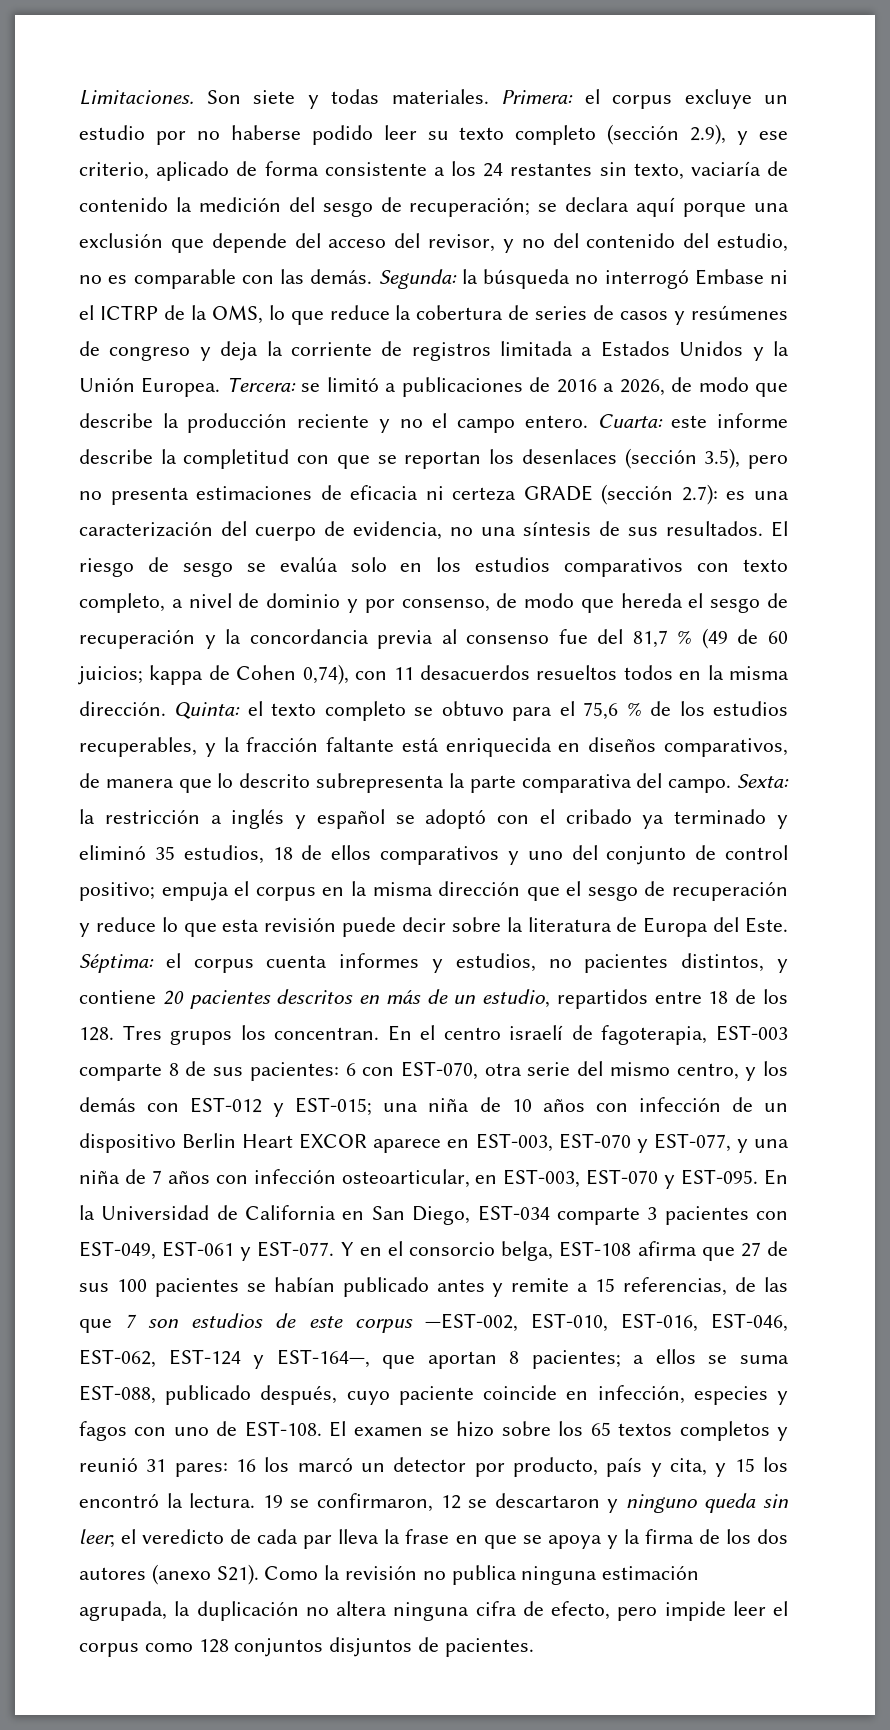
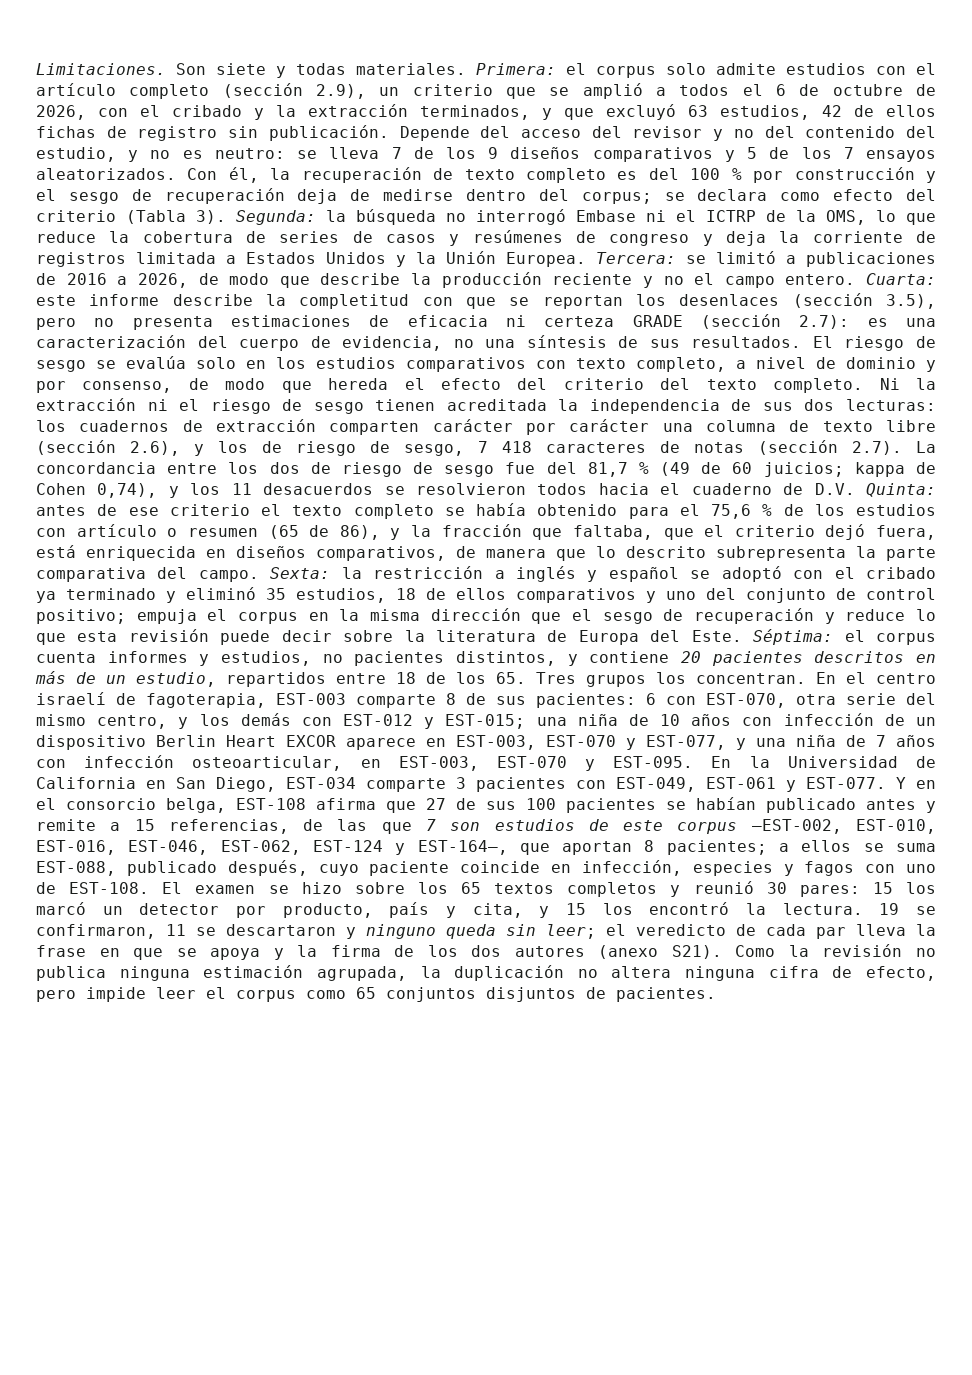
- Primera: el corpus excluye un estudio por no haberse podido leer su texto completo (sección 2.9), y ese criterio, aplicado de forma consistente a los 24 restantes sin texto, vaciaría de contenido la medición del sesgo de recuperación; se declara aquí porque una exclusión que depende del acceso del revisor, y no del contenido del estudio, no es comparable con las demás.
+ Primera: el corpus solo admite estudios con el artículo completo (sección 2.9), un criterio que se amplió a todos el 6 de octubre de 2026, con el cribado y la extracción terminados, y que excluyó 63 estudios, 42 de ellos fichas de registro sin publicación. Depende del acceso del revisor y no del contenido del estudio, y no es neutro: se lleva 7 de los 9 diseños comparativos y 5 de los 7 ensayos aleatorizados. Con él, la recuperación de texto completo es del 100 % por construcción y el sesgo de recuperación deja de medirse dentro del corpus; se declara como efecto del criterio (Tabla 3).
- El riesgo de sesgo se evalúa solo en los estudios comparativos con texto completo, a nivel de dominio y por consenso, de modo que hereda el sesgo de recuperación y la concordancia previa al consenso fue del 81,7 % (49 de 60 juicios;
+ El riesgo de sesgo se evalúa solo en los estudios comparativos con texto completo, a nivel de dominio y por consenso, de modo que hereda el efecto del criterio del texto completo. Ni la extracción ni el riesgo de sesgo tienen acreditada la independencia de sus dos lecturas: los cuadernos de extracción comparten carácter por carácter una columna de texto libre (sección 2.6), y los de riesgo de sesgo, 7 418 caracteres de notas (sección 2.7). La concordancia entre los dos de riesgo de sesgo fue del 81,7 % (49 de 60 juicios;
- kappa de Cohen 0,74), con 11 desacuerdos resueltos todos en la misma dirección. Quinta: el texto completo se obtuvo para el 75,6 % de los estudios recuperables, y la fracción faltante está enriquecida en diseños comparativos, de manera que lo descrito subrepresenta la parte comparativa del campo.
+ kappa de Cohen 0,74), y los 11 desacuerdos se resolvieron todos hacia el cuaderno de D.V. Quinta: antes de ese criterio el texto completo se había obtenido para el 75,6 % de los estudios con artículo o resumen (65 de 86), y la fracción que faltaba, que el criterio dejó fuera, está enriquecida en diseños comparativos, de manera que lo descrito subrepresenta la parte comparativa del campo.
- Séptima: el corpus cuenta informes y estudios, no pacientes distintos, y contiene 20 pacientes descritos en más de un estudio, repartidos entre 18 de los 128. Tres grupos los concentran.
+ Séptima: el corpus cuenta informes y estudios, no pacientes distintos, y contiene 20 pacientes descritos en más de un estudio, repartidos entre 18 de los 65. Tres grupos los concentran.
- El examen se hizo sobre los 65 textos completos y reunió 31 pares: 16 los marcó un detector por producto, país y cita, y 15 los encontró la lectura.
+ El examen se hizo sobre los 65 textos completos y reunió 30 pares: 15 los marcó un detector por producto, país y cita, y 15 los encontró la lectura.
- 19 se confirmaron, 12 se descartaron y ninguno queda sin leer; el veredicto de cada par lleva la frase en que se apoya y la firma de los dos autores (anexo S21).
+ 19 se confirmaron, 11 se descartaron y ninguno queda sin leer; el veredicto de cada par lleva la frase en que se apoya y la firma de los dos autores (anexo S21).
- Como la revisión no publica ninguna estimación agrupada, la duplicación no altera ninguna cifra de efecto, pero impide leer el corpus como 128 conjuntos disjuntos de pacientes.
+ Como la revisión no publica ninguna estimación agrupada, la duplicación no altera ninguna cifra de efecto, pero impide leer el corpus como 65 conjuntos disjuntos de pacientes.

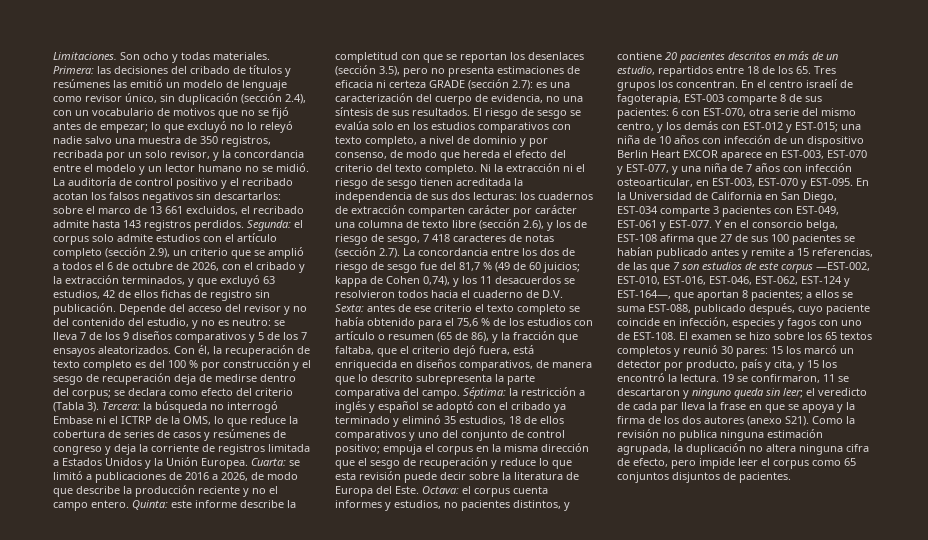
- Son siete y todas materiales.
+ Son ocho y todas materiales.
- Primera: el corpus solo admite estudios con el artículo completo (sección 2.9), un criterio que se amplió a todos el 6 de octubre de 2026, con el cribado y la extracción terminados, y que excluyó 63 estudios, 42 de ellos fichas de registro sin publicación.
+ Primera: las decisiones del cribado de títulos y resúmenes las emitió un modelo de lenguaje como revisor único, sin duplicación (sección 2.4), con un vocabulario de motivos que no se fijó antes de empezar; lo que excluyó no lo releyó nadie salvo una muestra de 350 registros, recribada por un solo revisor, y la concordancia entre el modelo y un lector humano no se midió. La auditoría de control positivo y el recribado acotan los falsos negativos sin descartarlos: sobre el marco de 13 661 excluidos, el recribado admite hasta 143 registros perdidos. Segunda: el corpus solo admite estudios con el artículo completo (sección 2.9), un criterio que se amplió a todos el 6 de octubre de 2026, con el cribado y la extracción terminados, y que excluyó 63 estudios, 42 de ellos fichas de registro sin publicación.
- Segunda: la búsqueda no interrogó Embase ni el ICTRP de la OMS, lo que reduce la cobertura de series de casos y resúmenes de congreso y deja la corriente de registros limitada a Estados Unidos y la Unión Europea.
+ Tercera: la búsqueda no interrogó Embase ni el ICTRP de la OMS, lo que reduce la cobertura de series de casos y resúmenes de congreso y deja la corriente de registros limitada a Estados Unidos y la Unión Europea.
- Tercera: se limitó a publicaciones de 2016 a 2026, de modo que describe la producción reciente y no el campo entero.
+ Cuarta: se limitó a publicaciones de 2016 a 2026, de modo que describe la producción reciente y no el campo entero.
- Cuarta: este informe describe la completitud con que se reportan los desenlaces (sección 3.5), pero no presenta estimaciones de eficacia ni certeza GRADE (sección 2.7): es una caracterización del cuerpo de evidencia, no una síntesis de sus resultados.
+ Quinta: este informe describe la completitud con que se reportan los desenlaces (sección 3.5), pero no presenta estimaciones de eficacia ni certeza GRADE (sección 2.7): es una caracterización del cuerpo de evidencia, no una síntesis de sus resultados.
- kappa de Cohen 0,74), y los 11 desacuerdos se resolvieron todos hacia el cuaderno de D.V. Quinta:
+ kappa de Cohen 0,74), y los 11 desacuerdos se resolvieron todos hacia el cuaderno de D.V. Sexta:
- Sexta: la restricción a inglés y español se adoptó con el cribado ya terminado y eliminó 35 estudios, 18 de ellos comparativos y uno del conjunto de control positivo; empuja el corpus en la misma dirección que el sesgo de recuperación y reduce lo que esta revisión puede decir sobre la literatura de Europa del Este.
+ Séptima: la restricción a inglés y español se adoptó con el cribado ya terminado y eliminó 35 estudios, 18 de ellos comparativos y uno del conjunto de control positivo; empuja el corpus en la misma dirección que el sesgo de recuperación y reduce lo que esta revisión puede decir sobre la literatura de Europa del Este.
- Séptima: el corpus cuenta informes y estudios, no pacientes distintos, y contiene 20 pacientes descritos en más de un estudio, repartidos entre 18 de los 65. Tres grupos los concentran.
+ Octava: el corpus cuenta informes y estudios, no pacientes distintos, y contiene 20 pacientes descritos en más de un estudio, repartidos entre 18 de los 65. Tres grupos los concentran.

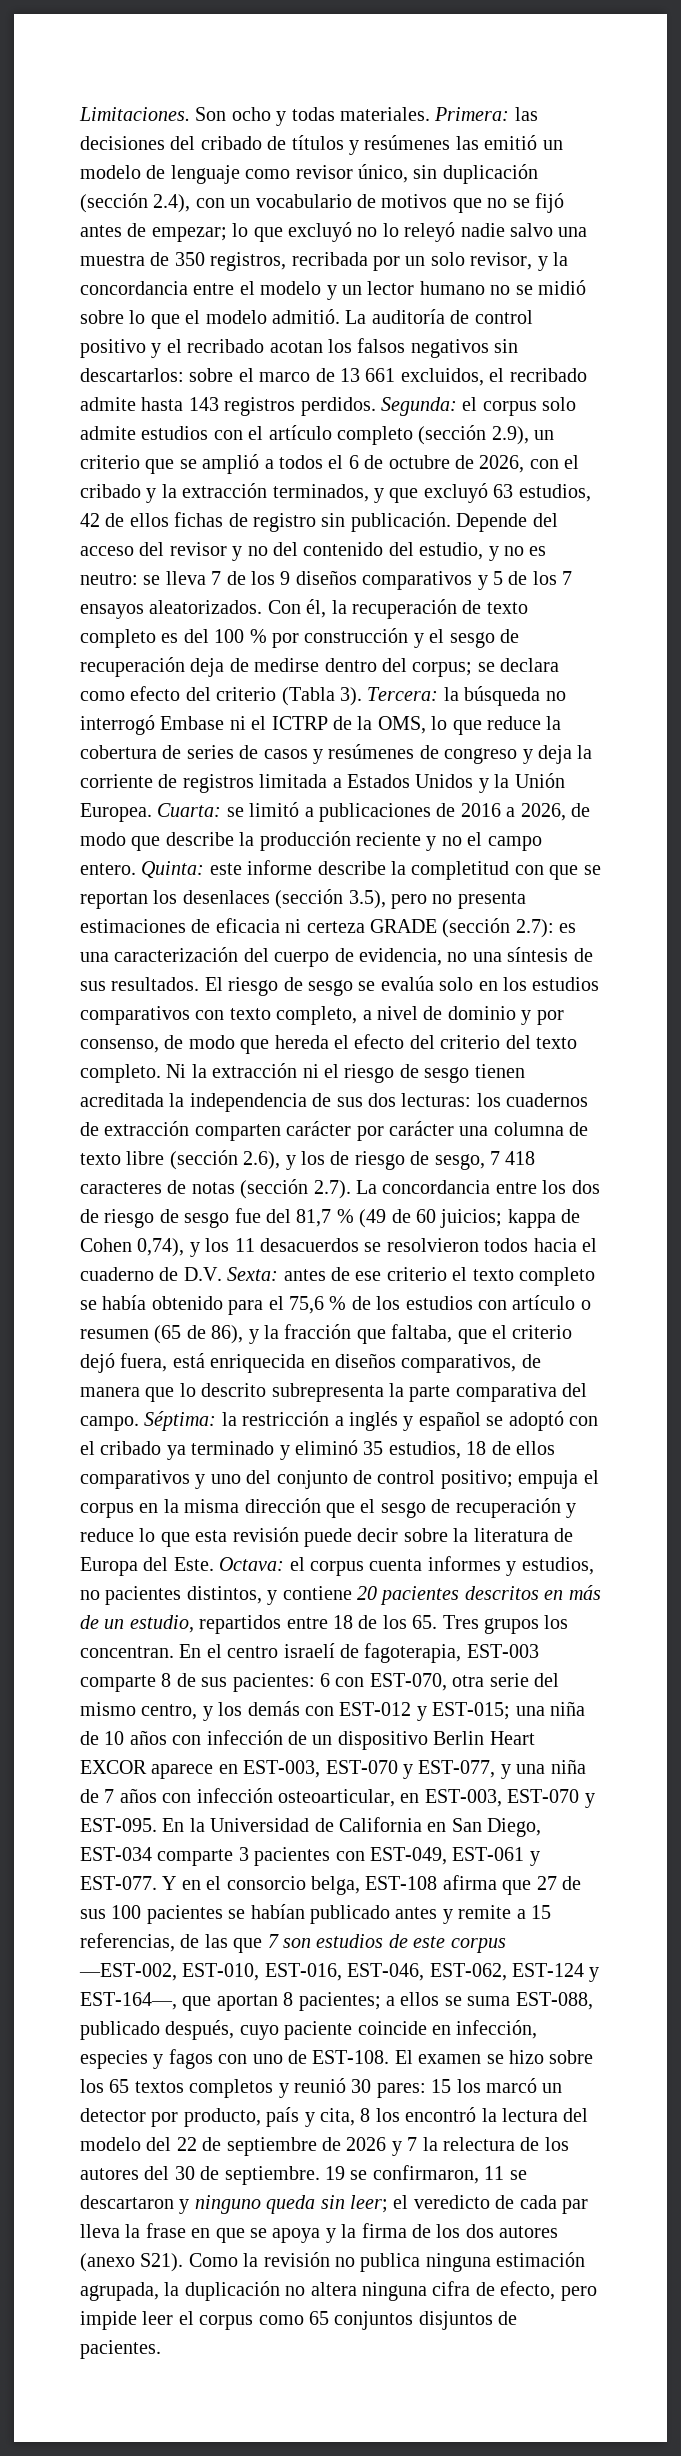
- lo que excluyó no lo releyó nadie salvo una muestra de 350 registros, recribada por un solo revisor, y la concordancia entre el modelo y un lector humano no se midió.
+ lo que excluyó no lo releyó nadie salvo una muestra de 350 registros, recribada por un solo revisor, y la concordancia entre el modelo y un lector humano no se midió sobre lo que el modelo admitió.
- El examen se hizo sobre los 65 textos completos y reunió 30 pares: 15 los marcó un detector por producto, país y cita, y 15 los encontró la lectura.
+ El examen se hizo sobre los 65 textos completos y reunió 30 pares: 15 los marcó un detector por producto, país y cita, 8 los encontró la lectura del modelo del 22 de septiembre de 2026 y 7 la relectura de los autores del 30 de septiembre.

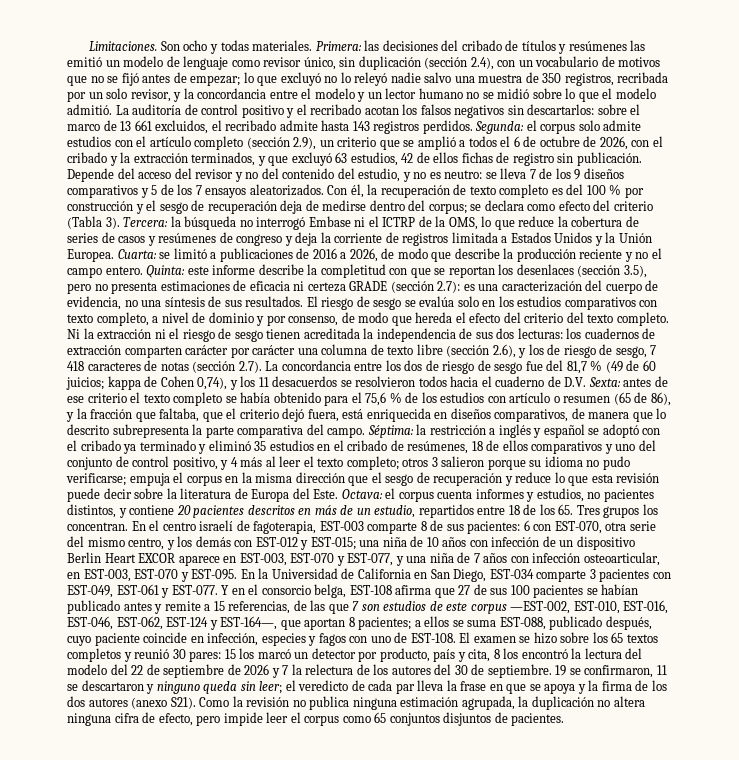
- Séptima: la restricción a inglés y español se adoptó con el cribado ya terminado y eliminó 35 estudios, 18 de ellos comparativos y uno del conjunto de control positivo; empuja el corpus en la misma dirección que el sesgo de recuperación y reduce lo que esta revisión puede decir sobre la literatura de Europa del Este.
+ Séptima: la restricción a inglés y español se adoptó con el cribado ya terminado y eliminó 35 estudios en el cribado de resúmenes, 18 de ellos comparativos y uno del conjunto de control positivo, y 4 más al leer el texto completo; otros 3 salieron porque su idioma no pudo verificarse; empuja el corpus en la misma dirección que el sesgo de recuperación y reduce lo que esta revisión puede decir sobre la literatura de Europa del Este.

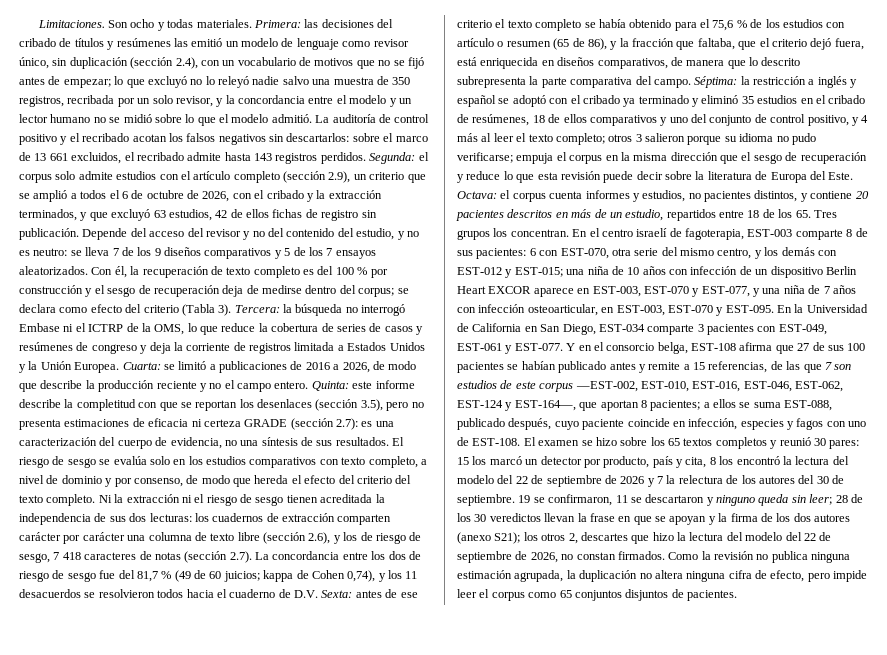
- 19 se confirmaron, 11 se descartaron y ninguno queda sin leer; el veredicto de cada par lleva la frase en que se apoya y la firma de los dos autores (anexo S21).
+ 19 se confirmaron, 11 se descartaron y ninguno queda sin leer; 28 de los 30 veredictos llevan la frase en que se apoyan y la firma de los dos autores (anexo S21); los otros 2, descartes que hizo la lectura del modelo del 22 de septiembre de 2026, no constan firmados.

